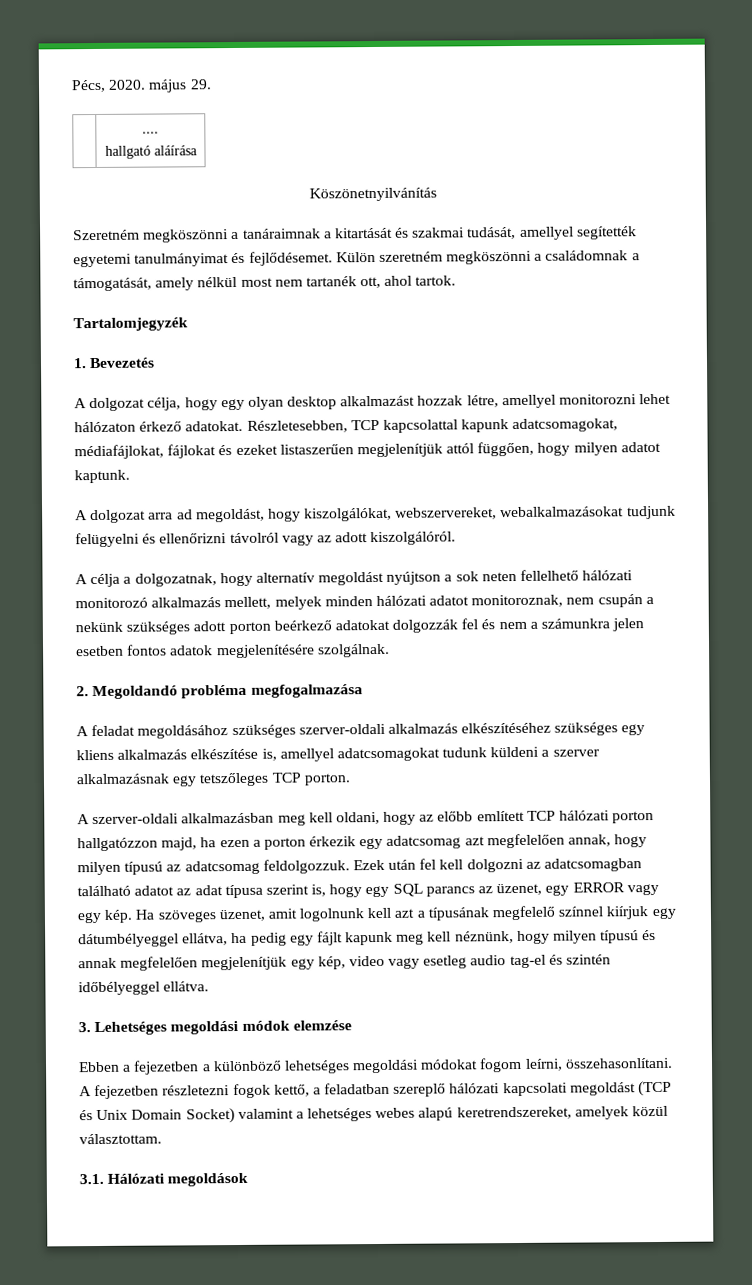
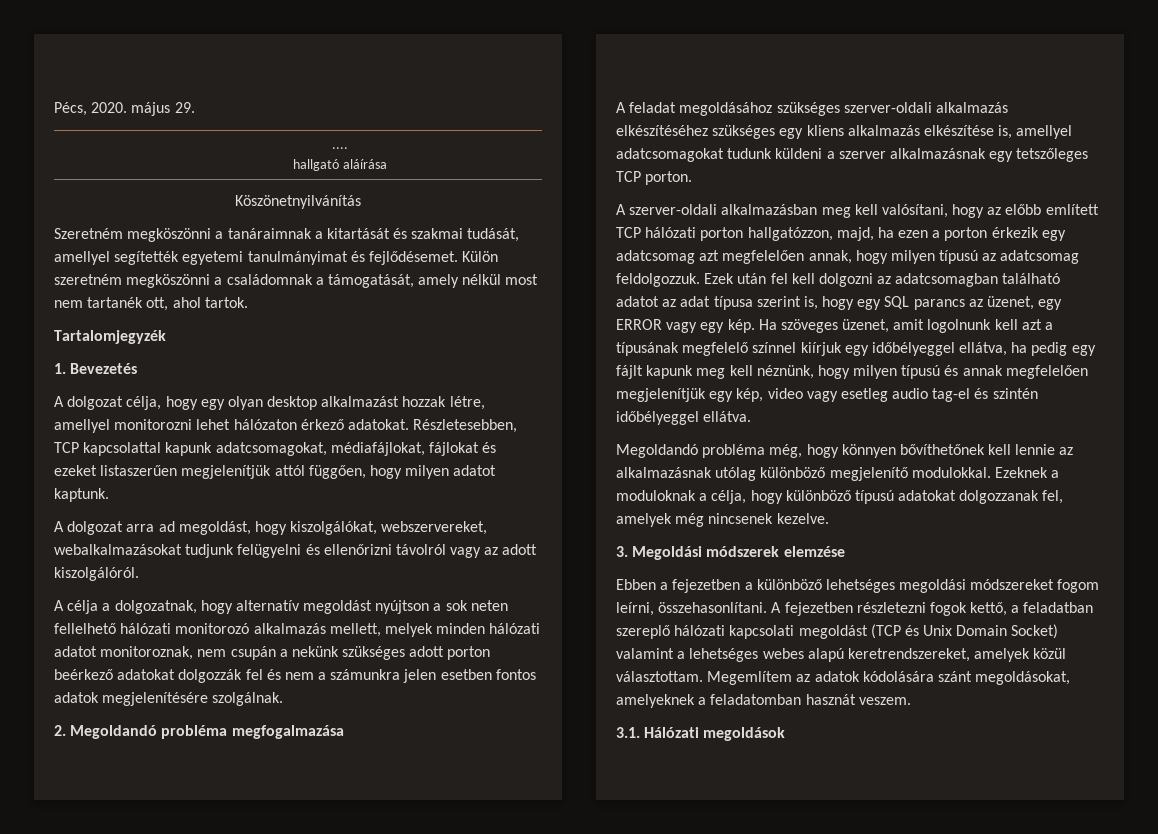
- A szerver-oldali alkalmazásban meg kell oldani, hogy az előbb említett TCP hálózati porton hallgatózzon majd, ha ezen a porton érkezik egy adatcsomag azt megfelelően annak, hogy milyen típusú az adatcsomag feldolgozzuk.
+ A szerver-oldali alkalmazásban meg kell valósítani, hogy az előbb említett TCP hálózati porton hallgatózzon, majd, ha ezen a porton érkezik egy adatcsomag azt megfelelően annak, hogy milyen típusú az adatcsomag feldolgozzuk.
- Ha szöveges üzenet, amit logolnunk kell azt a típusának megfelelő színnel kiírjuk egy dátumbélyeggel ellátva, ha pedig egy fájlt kapunk meg kell néznünk, hogy milyen típusú és annak megfelelően megjelenítjük egy kép, video vagy esetleg audio tag-el és szintén időbélyeggel ellátva.
+ Ha szöveges üzenet, amit logolnunk kell azt a típusának megfelelő színnel kiírjuk egy időbélyeggel ellátva, ha pedig egy fájlt kapunk meg kell néznünk, hogy milyen típusú és annak megfelelően megjelenítjük egy kép, video vagy esetleg audio tag-el és szintén időbélyeggel ellátva.
- 3. Lehetséges megoldási módok elemzése
+ Megoldandó probléma még, hogy könnyen bővíthetőnek kell lennie az alkalmazásnak utólag különböző megjelenítő modulokkal. Ezeknek a moduloknak a célja, hogy különböző típusú adatokat dolgozzanak fel, amelyek még nincsenek kezelve.
+ 3. Megoldási módszerek elemzése
- Ebben a fejezetben a különböző lehetséges megoldási módokat fogom leírni, összehasonlítani.
+ Ebben a fejezetben a különböző lehetséges megoldási módszereket fogom leírni, összehasonlítani.
+ Megemlítem az adatok kódolására szánt megoldásokat, amelyeknek a feladatomban hasznát veszem.

